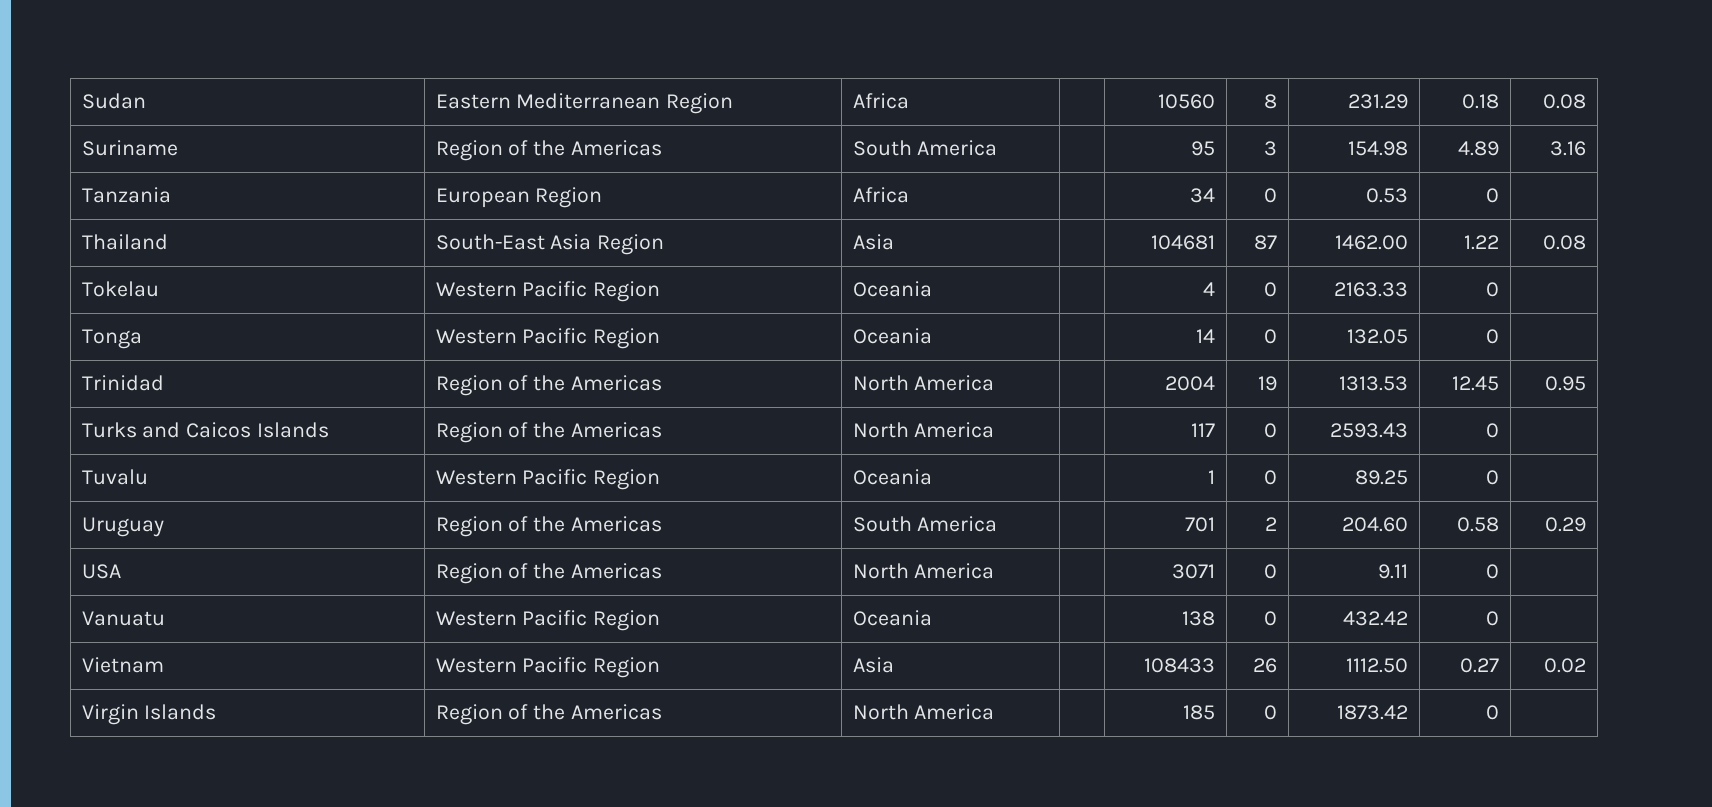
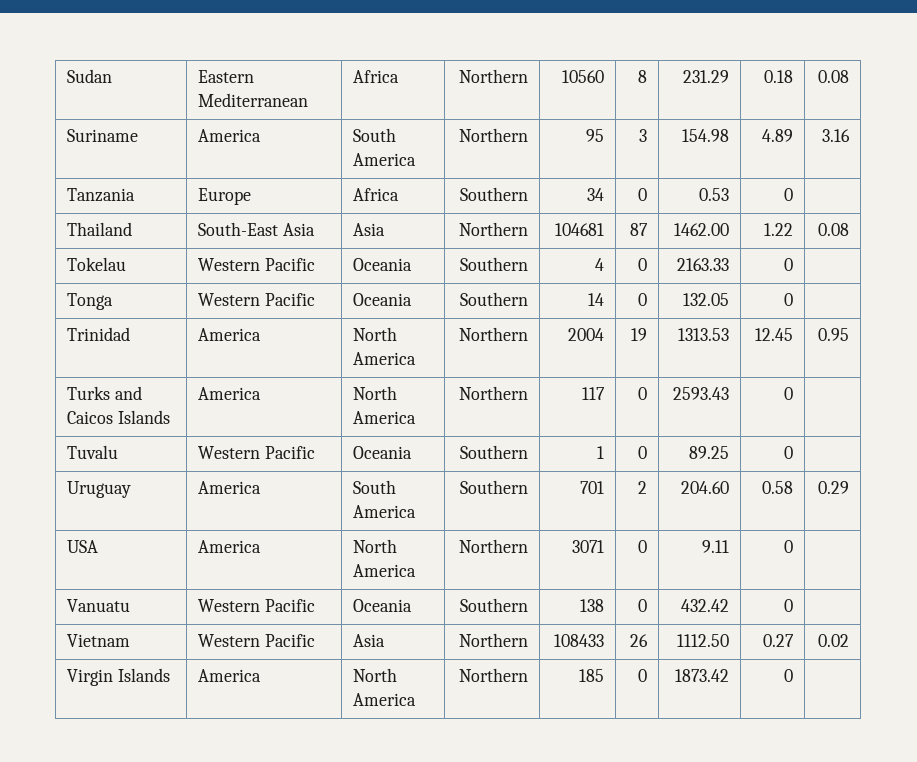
- Sudan | Eastern Mediterranean Region | Africa | | 10560 | 8 | 231.29 | 0.18 | 0.08
+ Sudan | Eastern Mediterranean | Africa | Northern | 10560 | 8 | 231.29 | 0.18 | 0.08
- Suriname | Region of the Americas | South America | | 95 | 3 | 154.98 | 4.89 | 3.16
+ Suriname | America | South America | Northern | 95 | 3 | 154.98 | 4.89 | 3.16
- Tanzania | European Region | Africa | | 34 | 0 | 0.53 | 0 |
+ Tanzania | Europe | Africa | Southern | 34 | 0 | 0.53 | 0 |
- Thailand | South-East Asia Region | Asia | | 104681 | 87 | 1462.00 | 1.22 | 0.08
+ Thailand | South-East Asia | Asia | Northern | 104681 | 87 | 1462.00 | 1.22 | 0.08
- Tokelau | Western Pacific Region | Oceania | | 4 | 0 | 2163.33 | 0 |
+ Tokelau | Western Pacific | Oceania | Southern | 4 | 0 | 2163.33 | 0 |
- Tonga | Western Pacific Region | Oceania | | 14 | 0 | 132.05 | 0 |
+ Tonga | Western Pacific | Oceania | Southern | 14 | 0 | 132.05 | 0 |
- Trinidad | Region of the Americas | North America | | 2004 | 19 | 1313.53 | 12.45 | 0.95
+ Trinidad | America | North America | Northern | 2004 | 19 | 1313.53 | 12.45 | 0.95
- Turks and Caicos Islands | Region of the Americas | North America | | 117 | 0 | 2593.43 | 0 |
+ Turks and Caicos Islands | America | North America | Northern | 117 | 0 | 2593.43 | 0 |
- Tuvalu | Western Pacific Region | Oceania | | 1 | 0 | 89.25 | 0 |
+ Tuvalu | Western Pacific | Oceania | Southern | 1 | 0 | 89.25 | 0 |
- Uruguay | Region of the Americas | South America | | 701 | 2 | 204.60 | 0.58 | 0.29
+ Uruguay | America | South America | Southern | 701 | 2 | 204.60 | 0.58 | 0.29
- USA | Region of the Americas | North America | | 3071 | 0 | 9.11 | 0 |
+ USA | America | North America | Northern | 3071 | 0 | 9.11 | 0 |
- Vanuatu | Western Pacific Region | Oceania | | 138 | 0 | 432.42 | 0 |
+ Vanuatu | Western Pacific | Oceania | Southern | 138 | 0 | 432.42 | 0 |
- Vietnam | Western Pacific Region | Asia | | 108433 | 26 | 1112.50 | 0.27 | 0.02
+ Vietnam | Western Pacific | Asia | Northern | 108433 | 26 | 1112.50 | 0.27 | 0.02
- Virgin Islands | Region of the Americas | North America | | 185 | 0 | 1873.42 | 0 |
+ Virgin Islands | America | North America | Northern | 185 | 0 | 1873.42 | 0 |

